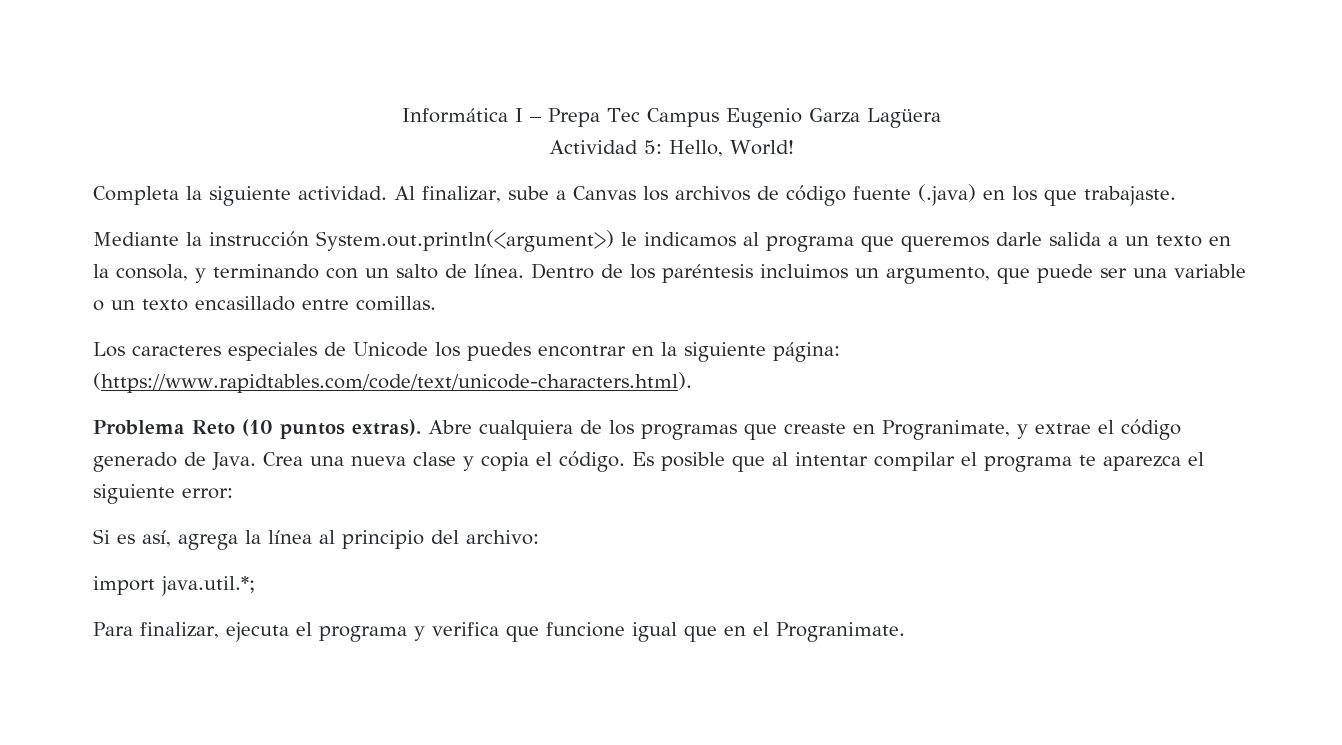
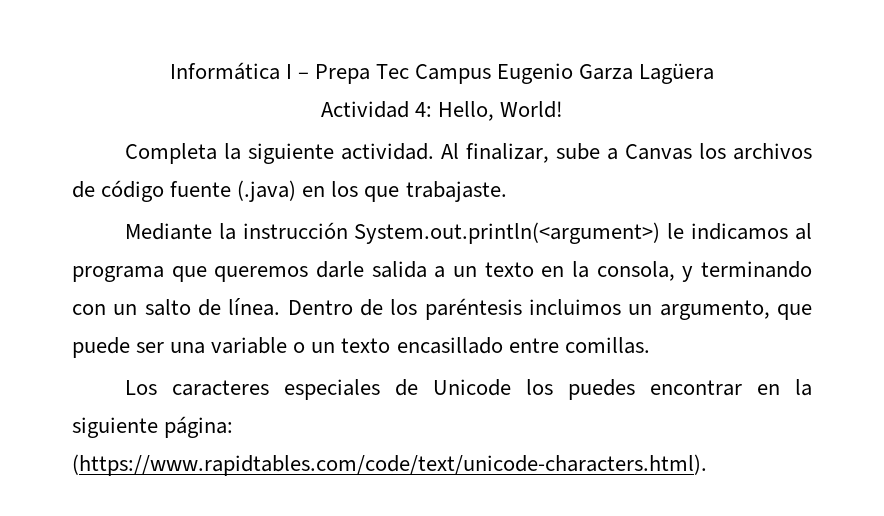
- Actividad 5: Hello, World!
+ Actividad 4: Hello, World!
- Problema Reto (10 puntos extras). Abre cualquiera de los programas que creaste en Progranimate, y extrae el código generado de Java. Crea una nueva clase y copia el código. Es posible que al intentar compilar el programa te aparezca el siguiente error:
- Si es así, agrega la línea al principio del archivo:
- import java.util.*;
- Para finalizar, ejecuta el programa y verifica que funcione igual que en el Progranimate.

